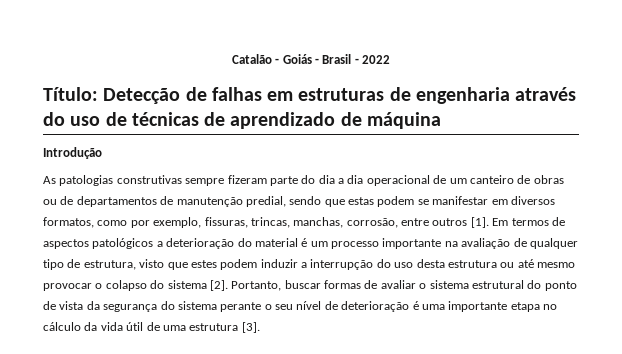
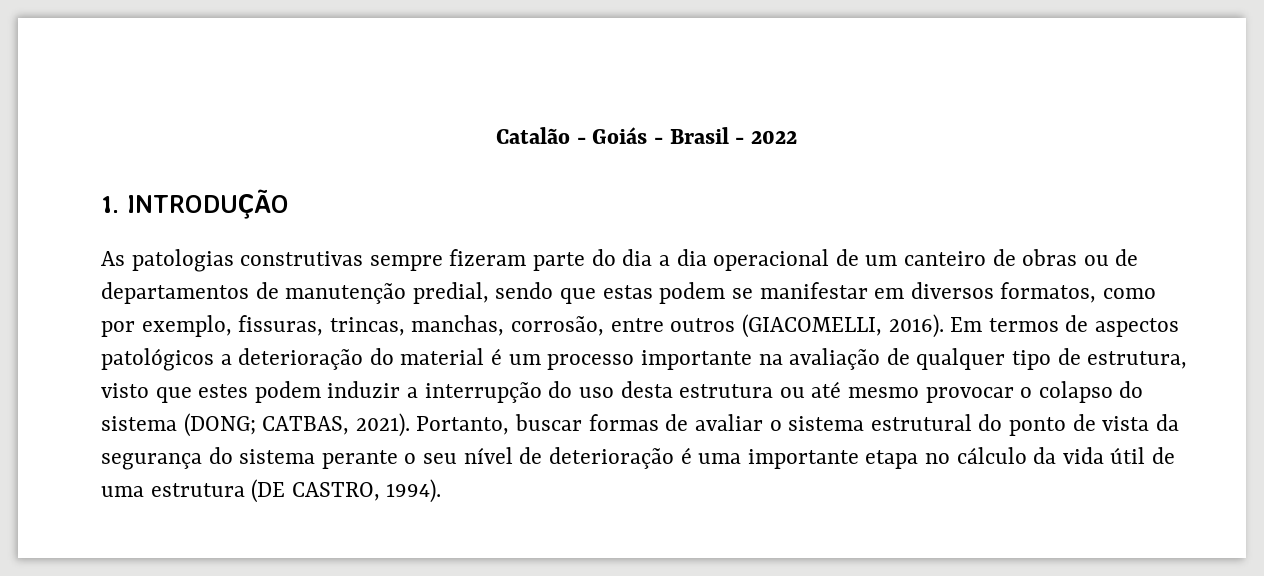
- Título: Detecção de falhas em estruturas de engenharia através do uso de técnicas de aprendizado de máquina
- Introdução
+ 1. INTRODUÇÃO
- As patologias construtivas sempre fizeram parte do dia a dia operacional de um canteiro de obras ou de departamentos de manutenção predial, sendo que estas podem se manifestar em diversos formatos, como por exemplo, fissuras, trincas, manchas, corrosão, entre outros [1].
+ As patologias construtivas sempre fizeram parte do dia a dia operacional de um canteiro de obras ou de departamentos de manutenção predial, sendo que estas podem se manifestar em diversos formatos, como por exemplo, fissuras, trincas, manchas, corrosão, entre outros (GIACOMELLI, 2016).
- Em termos de aspectos patológicos a deterioração do material é um processo importante na avaliação de qualquer tipo de estrutura, visto que estes podem induzir a interrupção do uso desta estrutura ou até mesmo provocar o colapso do sistema [2].
+ Em termos de aspectos patológicos a deterioração do material é um processo importante na avaliação de qualquer tipo de estrutura, visto que estes podem induzir a interrupção do uso desta estrutura ou até mesmo provocar o colapso do sistema (DONG; CATBAS, 2021).
- Portanto, buscar formas de avaliar o sistema estrutural do ponto de vista da segurança do sistema perante o seu nível de deterioração é uma importante etapa no cálculo da vida útil de uma estrutura [3].
+ Portanto, buscar formas de avaliar o sistema estrutural do ponto de vista da segurança do sistema perante o seu nível de deterioração é uma importante etapa no cálculo da vida útil de uma estrutura (DE CASTRO, 1994).

